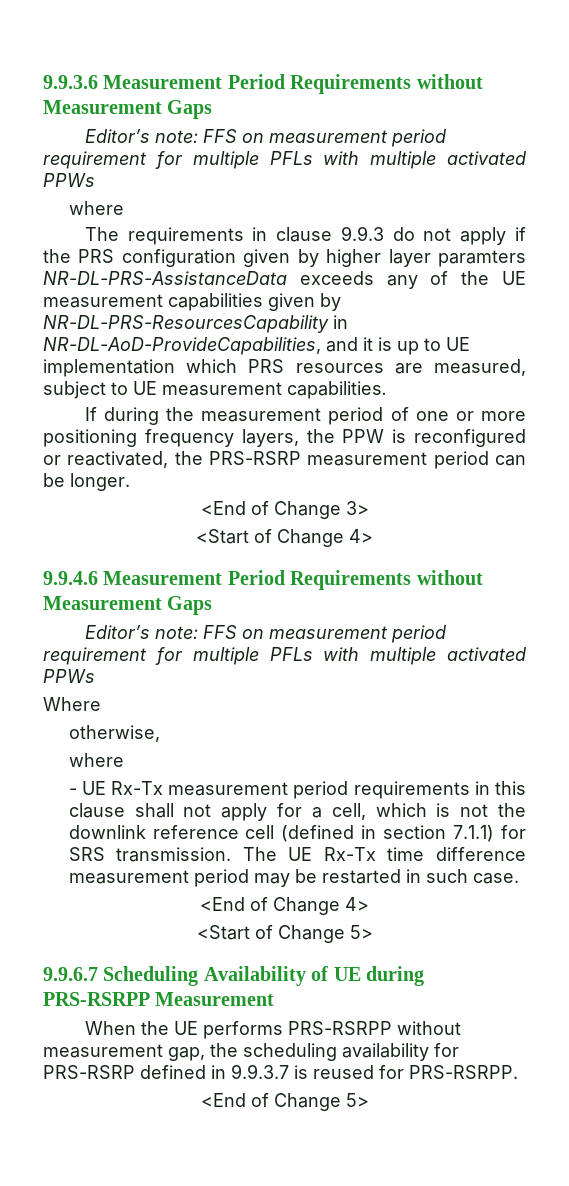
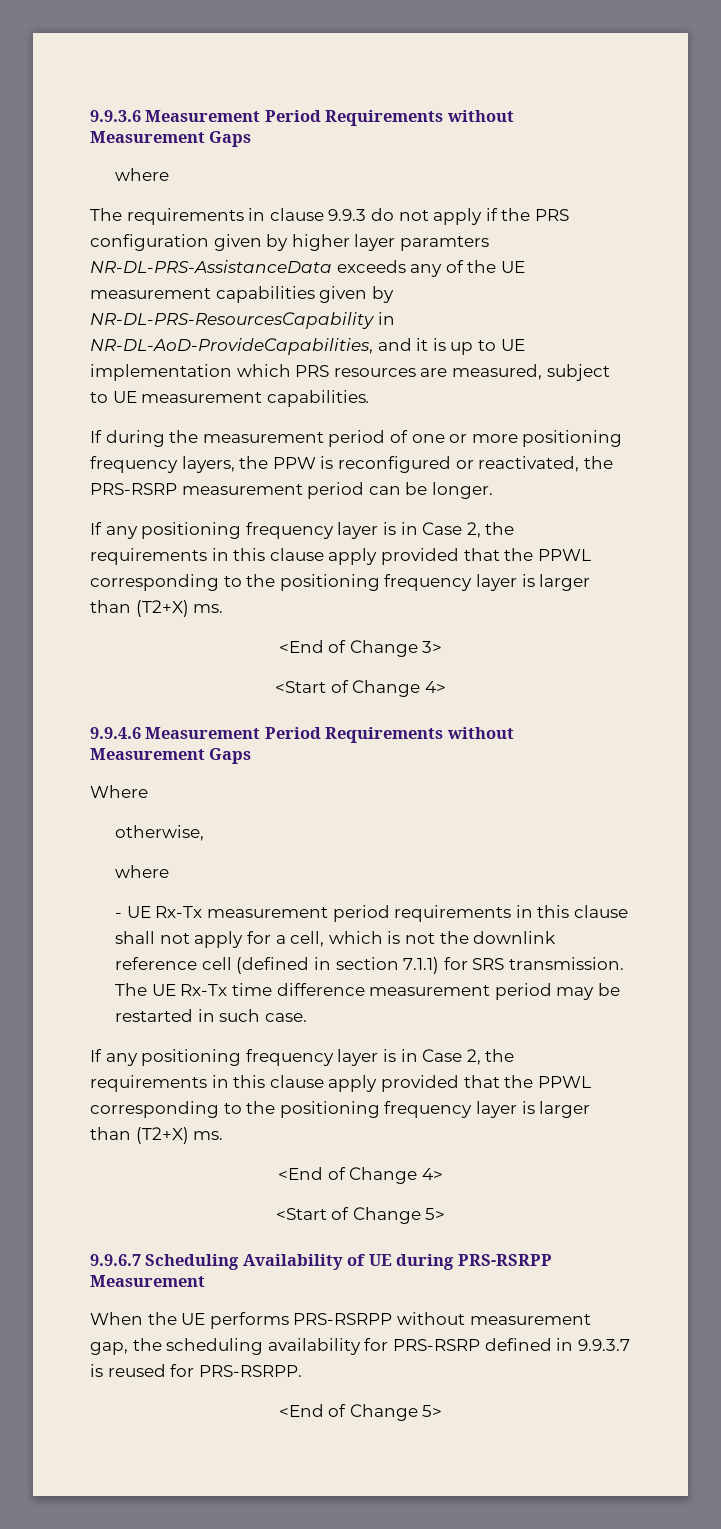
  9.9.3.6 Measurement Period Requirements without Measurement Gaps
- Editor’s note: FFS on measurement period requirement for multiple PFLs with multiple activated PPWs
  If during the measurement period of one or more positioning frequency layers, the PPW is reconfigured or reactivated, the PRS-RSRP measurement period can be longer.
+ If any positioning frequency layer is in Case 2, the requirements in this clause apply provided that the PPWL corresponding to the positioning frequency layer is larger than (T2+X) ms.
  9.9.4.6 Measurement Period Requirements without Measurement Gaps
- Editor’s note: FFS on measurement period requirement for multiple PFLs with multiple activated PPWs
  The UE Rx-Tx time difference measurement period may be restarted in such case.
+ If any positioning frequency layer is in Case 2, the requirements in this clause apply provided that the PPWL corresponding to the positioning frequency layer is larger than (T2+X) ms.

